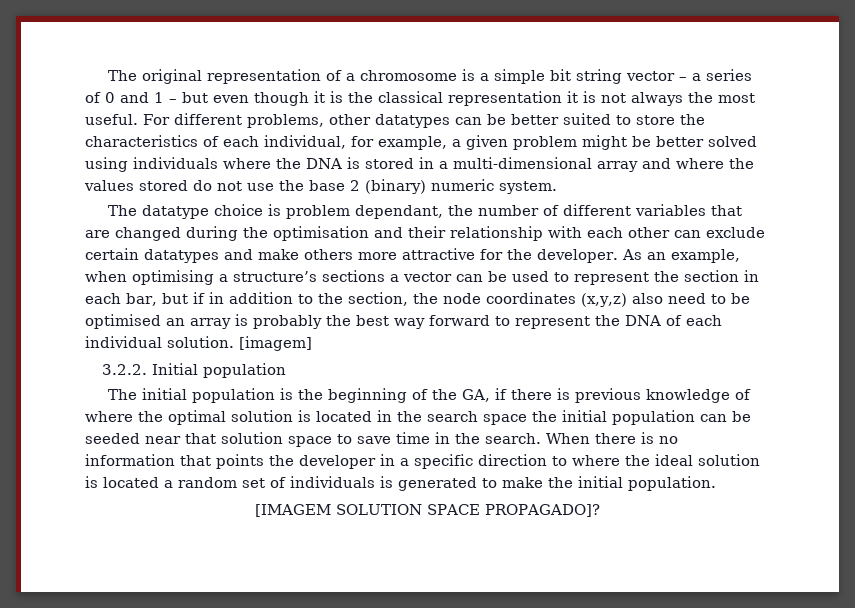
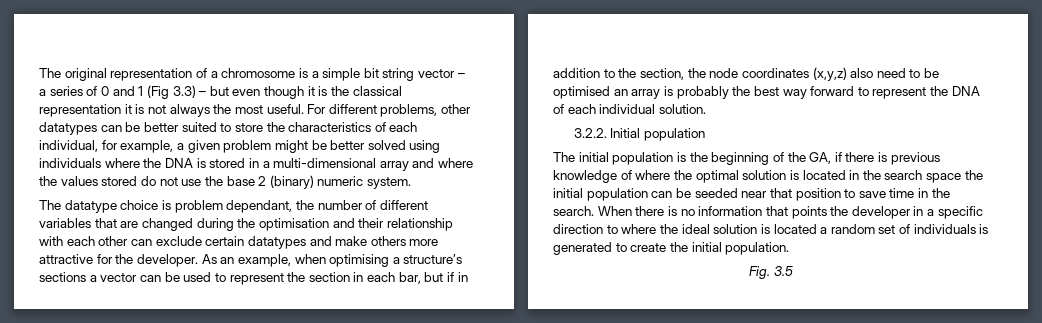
- The original representation of a chromosome is a simple bit string vector – a series of 0 and 1 – but even though it is the classical representation it is not always the most useful.
+ The original representation of a chromosome is a simple bit string vector – a series of 0 and 1 (Fig 3.3) – but even though it is the classical representation it is not always the most useful.
- [imagem]
- The initial population is the beginning of the GA, if there is previous knowledge of where the optimal solution is located in the search space the initial population can be seeded near that solution space to save time in the search.
+ The initial population is the beginning of the GA, if there is previous knowledge of where the optimal solution is located in the search space the initial population can be seeded near that position to save time in the search.
- When there is no information that points the developer in a specific direction to where the ideal solution is located a random set of individuals is generated to make the initial population.
+ When there is no information that points the developer in a specific direction to where the ideal solution is located a random set of individuals is generated to create the initial population.
- [IMAGEM SOLUTION SPACE PROPAGADO]?
+ Fig. 3.5

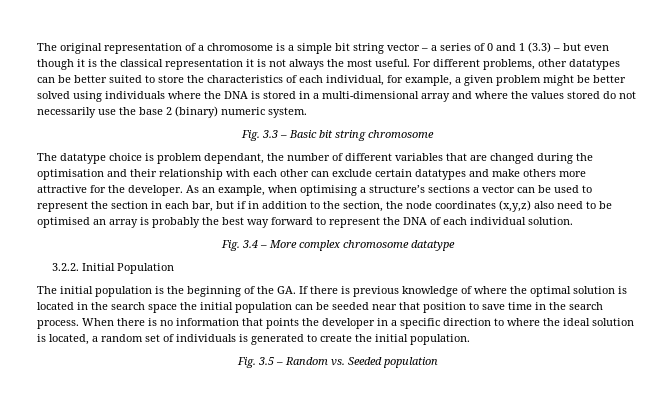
- The original representation of a chromosome is a simple bit string vector – a series of 0 and 1 (Fig 3.3) – but even though it is the classical representation it is not always the most useful.
+ The original representation of a chromosome is a simple bit string vector – a series of 0 and 1 (3.3) – but even though it is the classical representation it is not always the most useful.
- For different problems, other datatypes can be better suited to store the characteristics of each individual, for example, a given problem might be better solved using individuals where the DNA is stored in a multi-dimensional array and where the values stored do not use the base 2 (binary) numeric system.
+ For different problems, other datatypes can be better suited to store the characteristics of each individual, for example, a given problem might be better solved using individuals where the DNA is stored in a multi-dimensional array and where the values stored do not necessarily use the base 2 (binary) numeric system.
+ Fig. 3.3 – Basic bit string chromosome
+ Fig. 3.4 – More complex chromosome datatype
- 3.2.2. Initial population
+ 3.2.2. Initial Population
- The initial population is the beginning of the GA, if there is previous knowledge of where the optimal solution is located in the search space the initial population can be seeded near that position to save time in the search.
+ The initial population is the beginning of the GA. If there is previous knowledge of where the optimal solution is located in the search space the initial population can be seeded near that position to save time in the search process.
- When there is no information that points the developer in a specific direction to where the ideal solution is located a random set of individuals is generated to create the initial population.
+ When there is no information that points the developer in a specific direction to where the ideal solution is located, a random set of individuals is generated to create the initial population.
- Fig. 3.5
+ Fig. 3.5 – Random vs. Seeded population

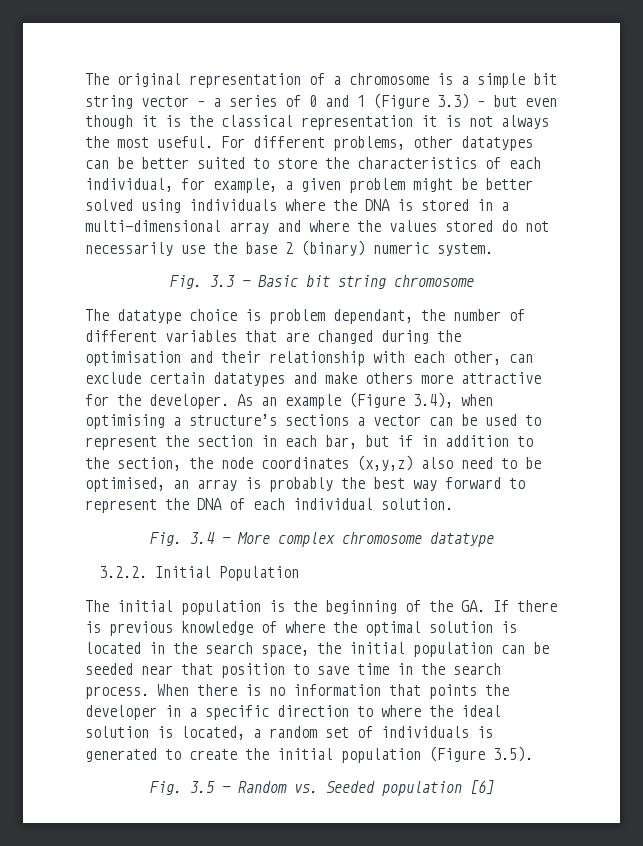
- The original representation of a chromosome is a simple bit string vector – a series of 0 and 1 (3.3) – but even though it is the classical representation it is not always the most useful.
+ The original representation of a chromosome is a simple bit string vector – a series of 0 and 1 (Figure 3.3) – but even though it is the classical representation it is not always the most useful.
- The datatype choice is problem dependant, the number of different variables that are changed during the optimisation and their relationship with each other can exclude certain datatypes and make others more attractive for the developer.
+ The datatype choice is problem dependant, the number of different variables that are changed during the optimisation and their relationship with each other, can exclude certain datatypes and make others more attractive for the developer.
- As an example, when optimising a structure’s sections a vector can be used to represent the section in each bar, but if in addition to the section, the node coordinates (x,y,z) also need to be optimised an array is probably the best way forward to represent the DNA of each individual solution.
+ As an example (Figure 3.4), when optimising a structure’s sections a vector can be used to represent the section in each bar, but if in addition to the section, the node coordinates (x,y,z) also need to be optimised, an array is probably the best way forward to represent the DNA of each individual solution.
- The initial population is the beginning of the GA. If there is previous knowledge of where the optimal solution is located in the search space the initial population can be seeded near that position to save time in the search process.
+ The initial population is the beginning of the GA. If there is previous knowledge of where the optimal solution is located in the search space, the initial population can be seeded near that position to save time in the search process.
- When there is no information that points the developer in a specific direction to where the ideal solution is located, a random set of individuals is generated to create the initial population.
+ When there is no information that points the developer in a specific direction to where the ideal solution is located, a random set of individuals is generated to create the initial population (Figure 3.5).
- Fig. 3.5 – Random vs. Seeded population
+ Fig. 3.5 – Random vs. Seeded population [6]

